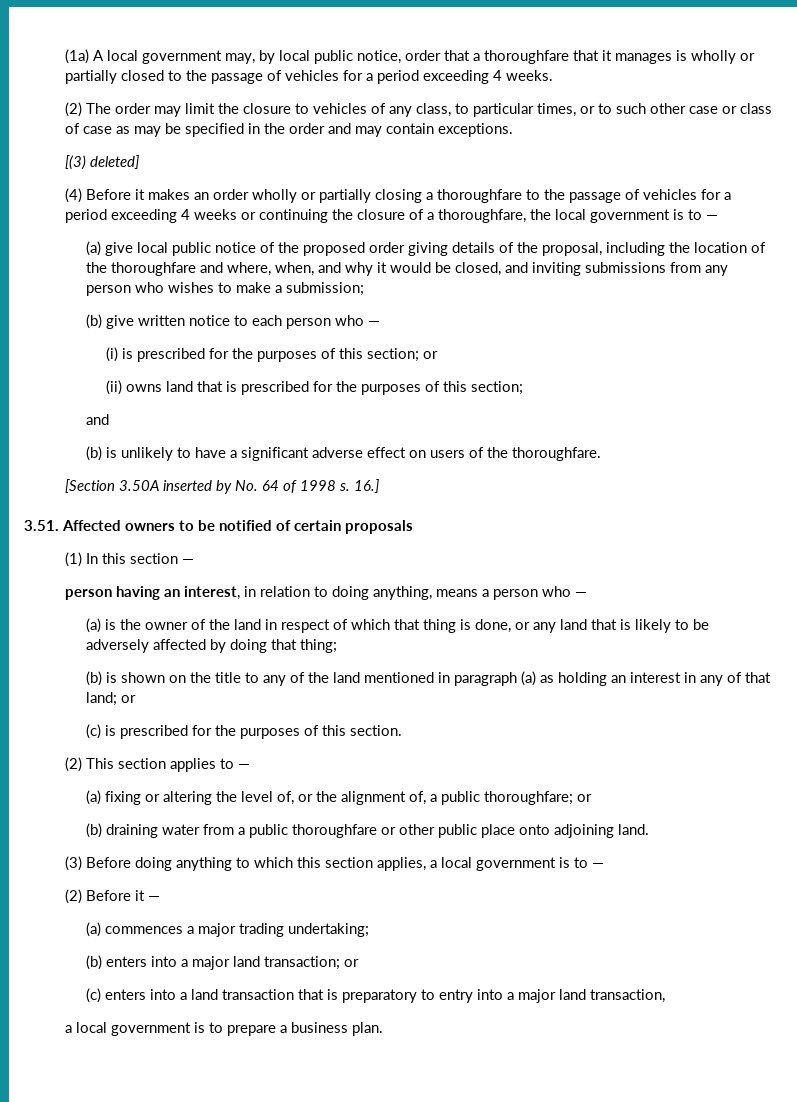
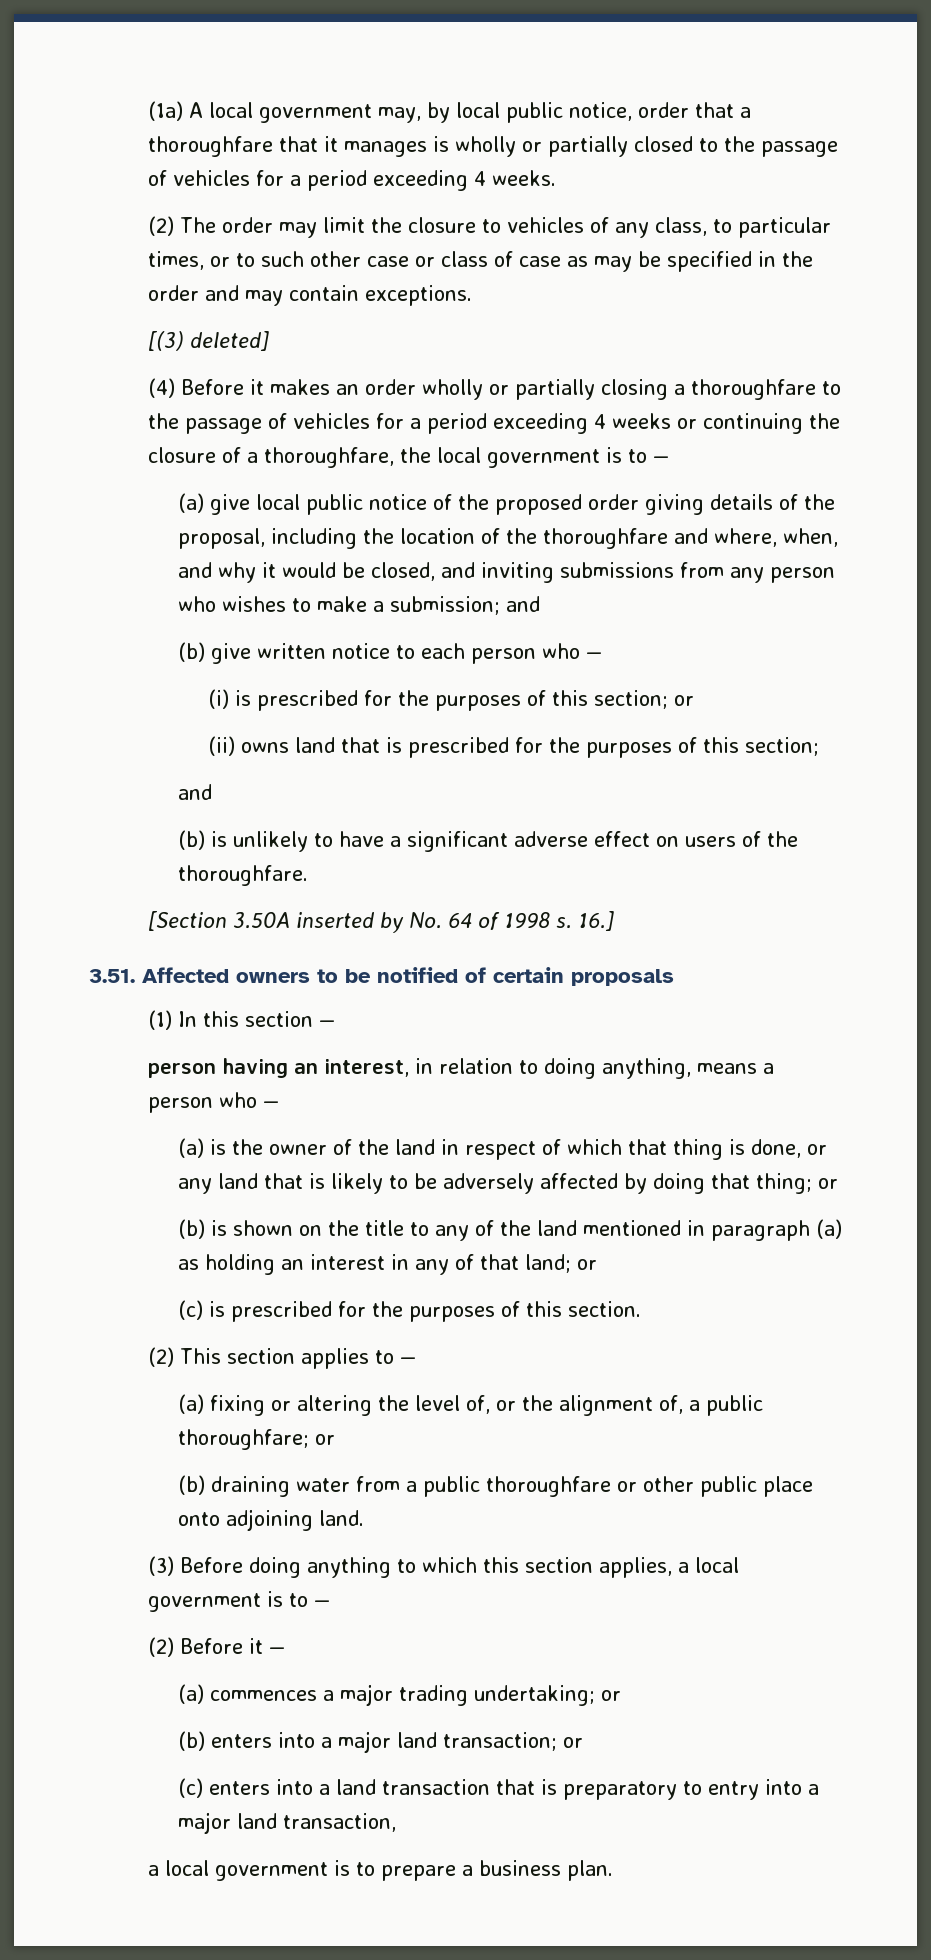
- (a) give local public notice of the proposed order giving details of the proposal, including the location of the thoroughfare and where, when, and why it would be closed, and inviting submissions from any person who wishes to make a submission;
+ (a) give local public notice of the proposed order giving details of the proposal, including the location of the thoroughfare and where, when, and why it would be closed, and inviting submissions from any person who wishes to make a submission; and
- (a) is the owner of the land in respect of which that thing is done, or any land that is likely to be adversely affected by doing that thing;
+ (a) is the owner of the land in respect of which that thing is done, or any land that is likely to be adversely affected by doing that thing; or
- (a) commences a major trading undertaking;
+ (a) commences a major trading undertaking; or

